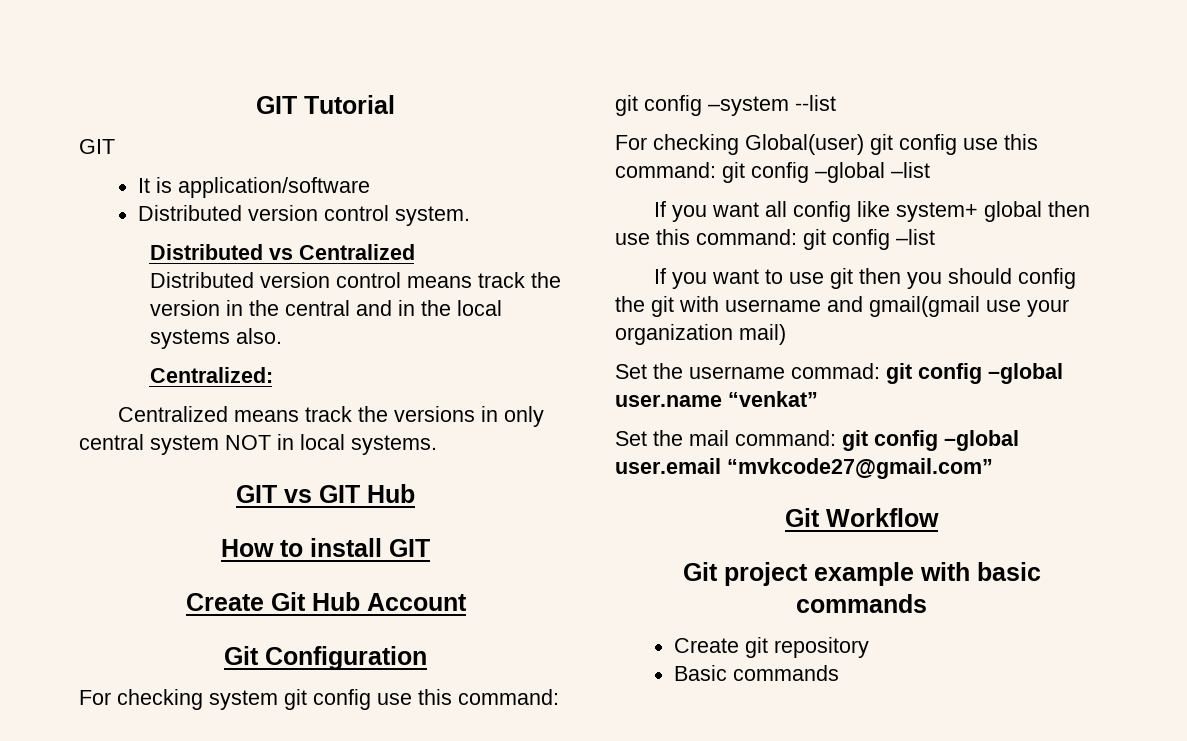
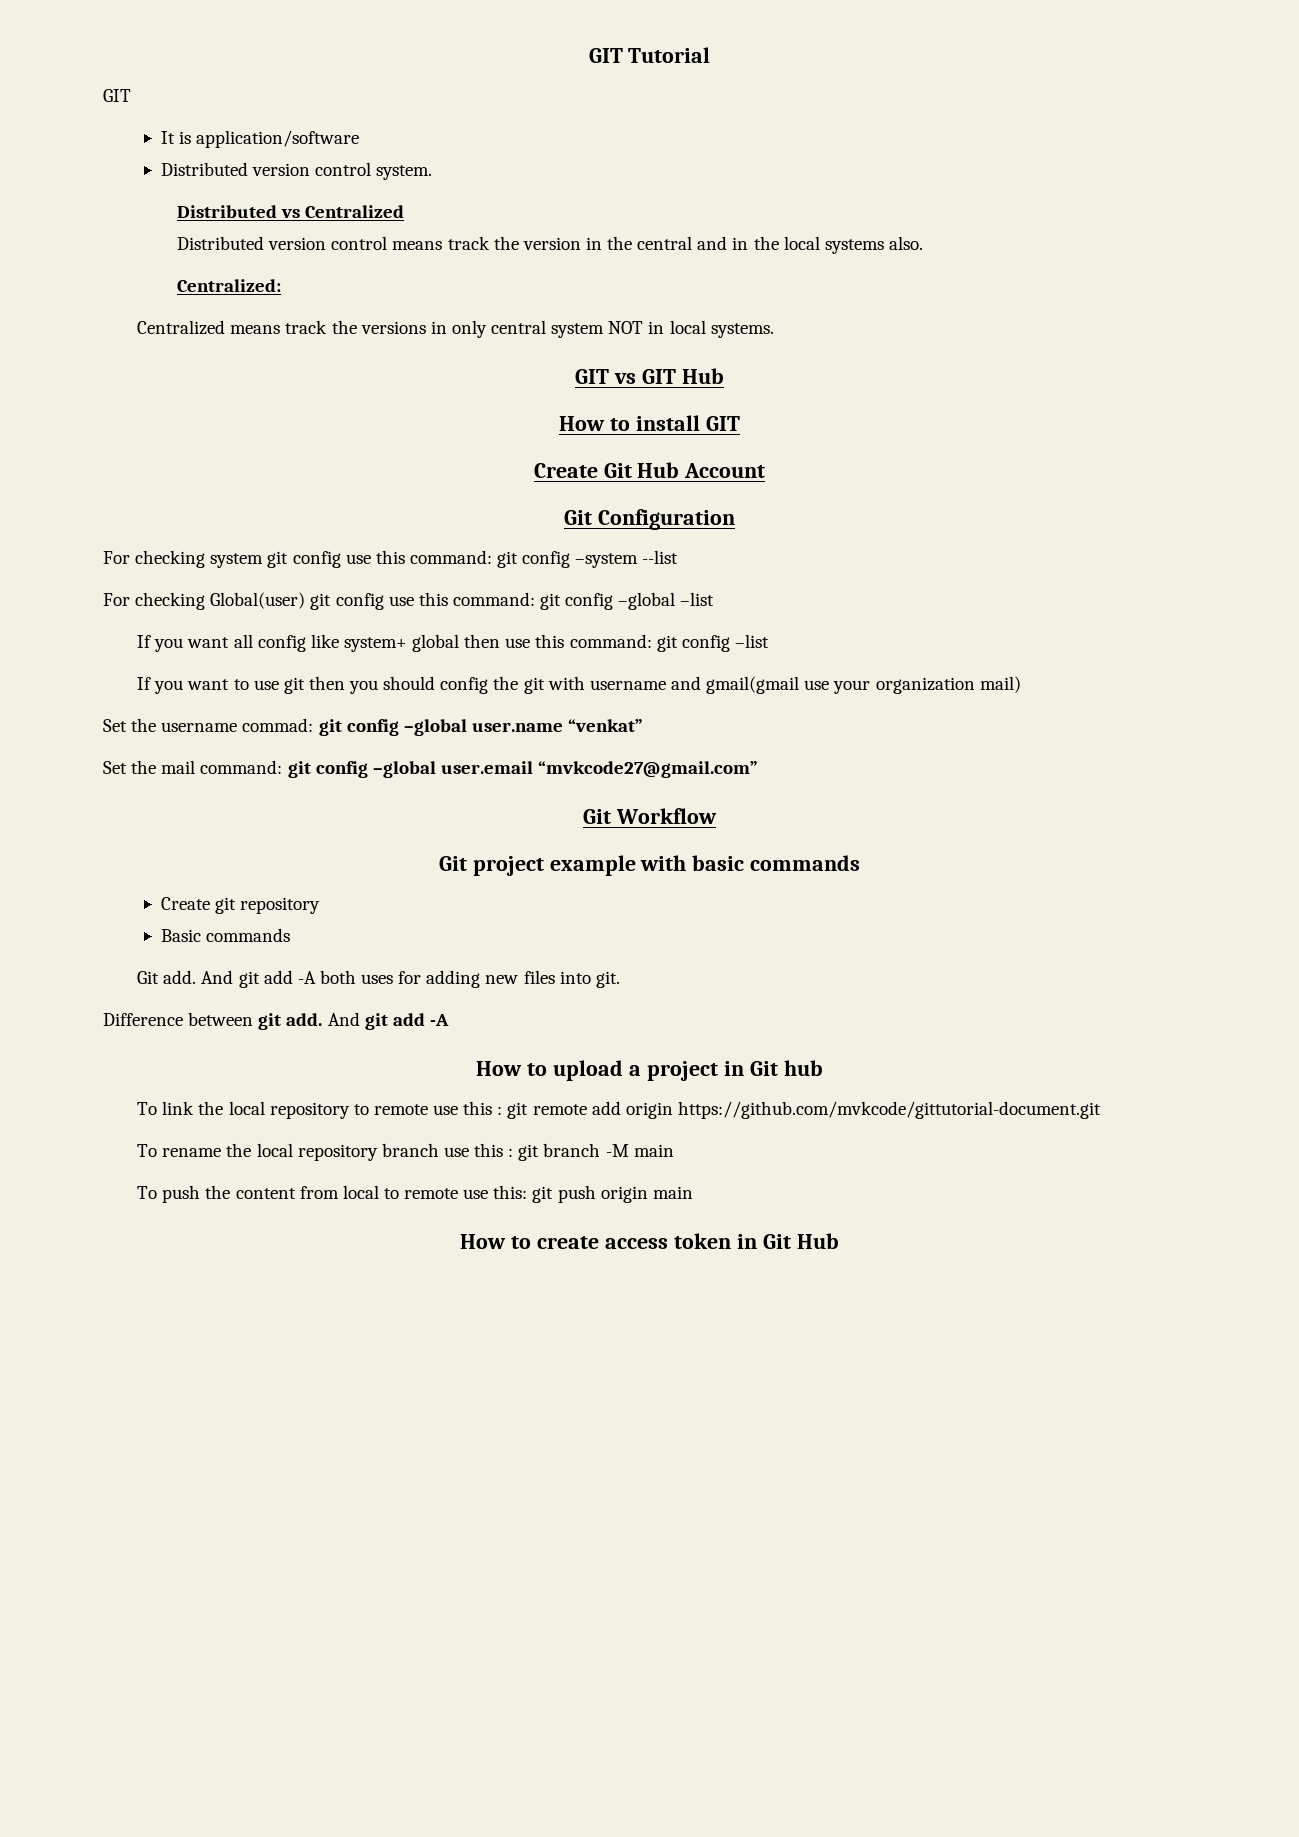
+ Git add. And git add -A both uses for adding new files into git.
+ Difference between git add. And git add -A
+ How to upload a project in Git hub
+ To link the local repository to remote use this : git remote add origin https://github.com/mvkcode/gittutorial-document.git
+ To rename the local repository branch use this : git branch -M main
+ To push the content from local to remote use this: git push origin main
+ How to create access token in Git Hub

